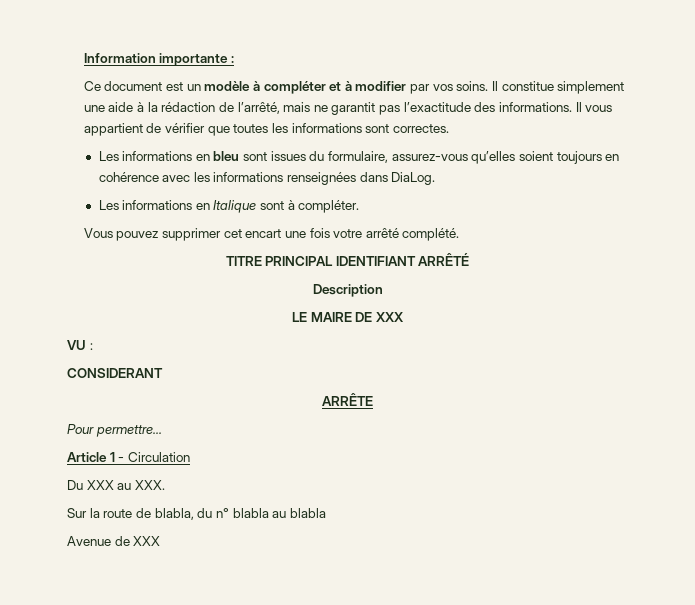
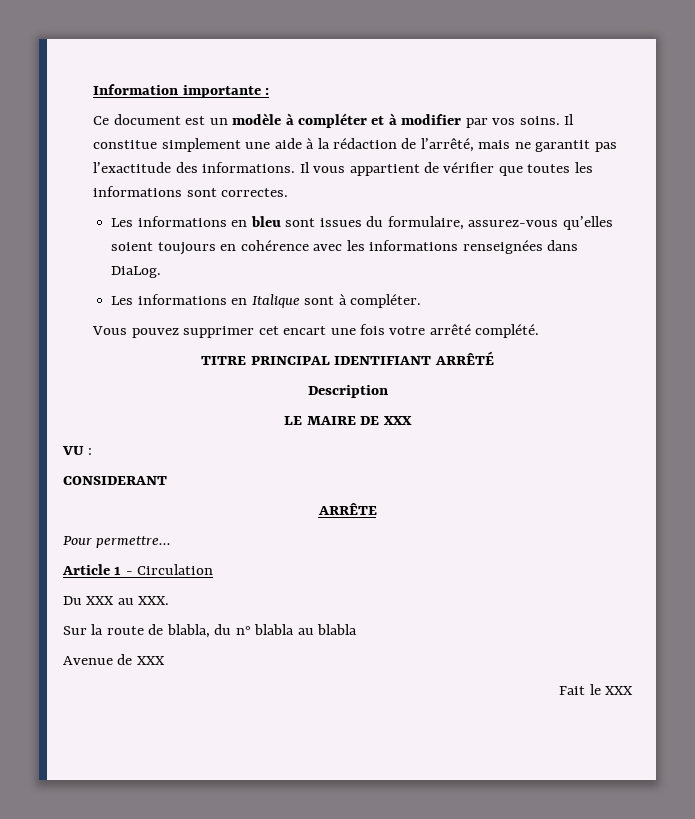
+ Fait le XXX

